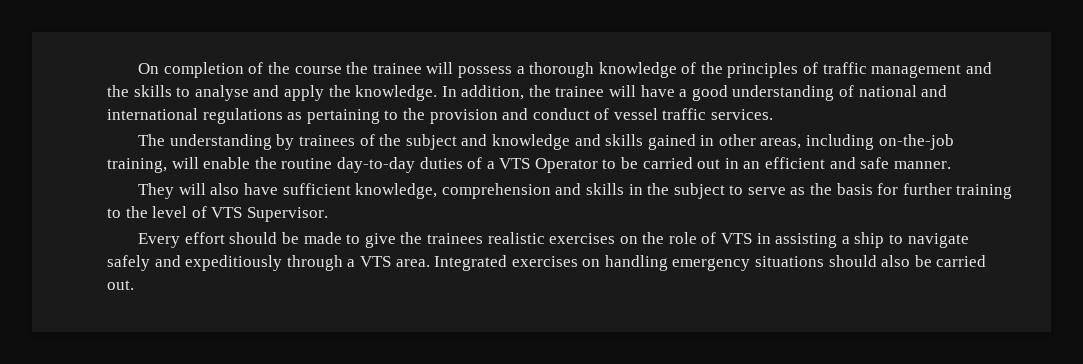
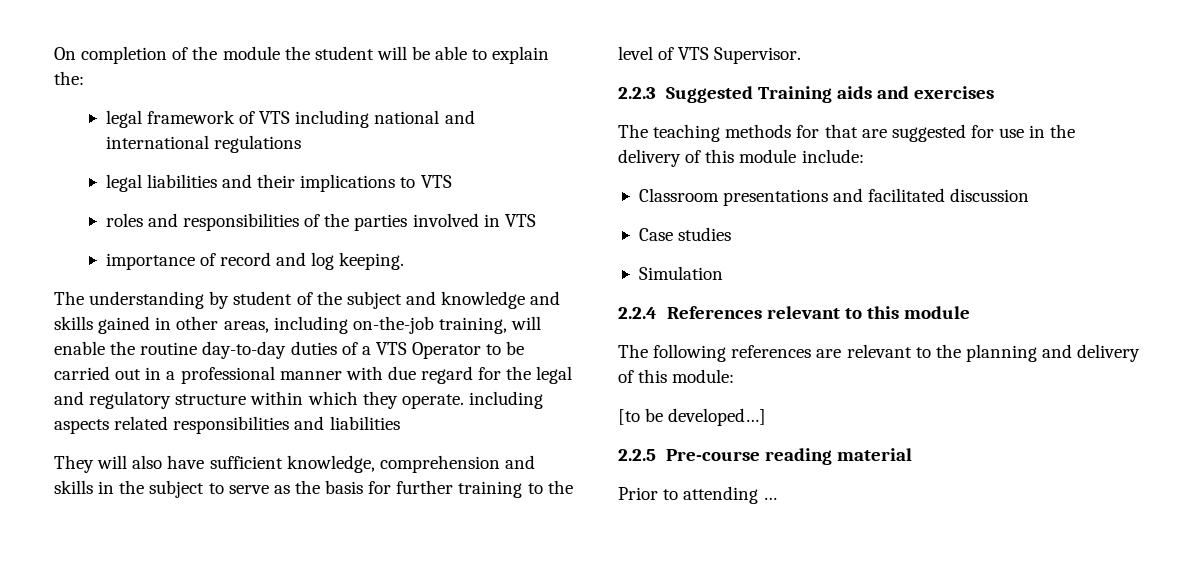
- On completion of the course the trainee will possess a thorough knowledge of the principles of traffic management and the skills to analyse and apply the knowledge. In addition, the trainee will have a good understanding of national and international regulations as pertaining to the provision and conduct of vessel traffic services.
+ On completion of the module the student will be able to explain the:
+ legal framework of VTS including national and international regulations
+ legal liabilities and their implications to VTS
+ roles and responsibilities of the parties involved in VTS
+ importance of record and log keeping.
- The understanding by trainees of the subject and knowledge and skills gained in other areas, including on-the-job training, will enable the routine day-to-day duties of a VTS Operator to be carried out in an efficient and safe manner.
+ The understanding by student of the subject and knowledge and skills gained in other areas, including on-the-job training, will enable the routine day-to-day duties of a VTS Operator to be carried out in a professional manner with due regard for the legal and regulatory structure within which they operate. including aspects related responsibilities and liabilities
- Every effort should be made to give the trainees realistic exercises on the role of VTS in assisting a ship to navigate safely and expeditiously through a VTS area. Integrated exercises on handling emergency situations should also be carried out.
+ 2.2.3 Suggested Training aids and exercises
+ The teaching methods for that are suggested for use in the delivery of this module include:
+ Classroom presentations and facilitated discussion
+ Case studies
+ Simulation
+ 2.2.4 References relevant to this module
+ The following references are relevant to the planning and delivery of this module:
+ [to be developed…]
+ 2.2.5 Pre-course reading material
+ Prior to attending …

